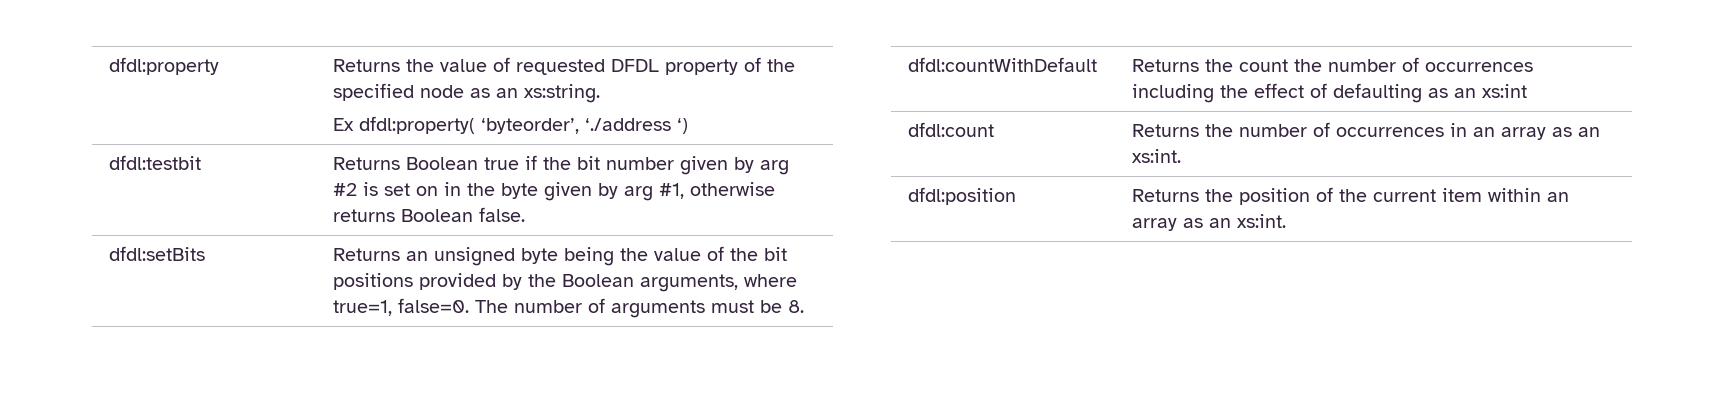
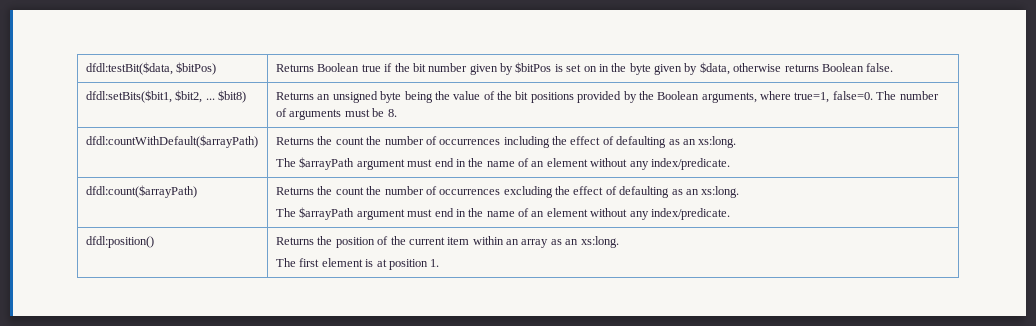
- dfdl:property | Returns the value of requested DFDL property of the specified node as an xs:string.
- Ex dfdl:property( ‘byteorder’, ‘./address ‘)
- dfdl:testbit | Returns Boolean true if the bit number given by arg #2 is set on in the byte given by arg #1, otherwise returns Boolean false.
+ dfdl:testBit($data, $bitPos) | Returns Boolean true if the bit number given by $bitPos is set on in the byte given by $data, otherwise returns Boolean false.
- dfdl:setBits | Returns an unsigned byte being the value of the bit positions provided by the Boolean arguments, where true=1, false=0. The number of arguments must be 8.
+ dfdl:setBits($bit1, $bit2, ... $bit8) | Returns an unsigned byte being the value of the bit positions provided by the Boolean arguments, where true=1, false=0. The number of arguments must be 8.
- dfdl:countWithDefault | Returns the count the number of occurrences including the effect of defaulting as an xs:int
- dfdl:count | Returns the number of occurrences in an array as an xs:int.
- dfdl:position | Returns the position of the current item within an array as an xs:int.
+ dfdl:countWithDefault($arrayPath) | Returns the count the number of occurrences including the effect of defaulting as an xs:long.
+ The $arrayPath argument must end in the name of an element without any index/predicate.
+ dfdl:count($arrayPath) | Returns the count the number of occurrences excluding the effect of defaulting as an xs:long.
+ The $arrayPath argument must end in the name of an element without any index/predicate.
+ dfdl:position() | Returns the position of the current item within an array as an xs:long.
+ The first element is at position 1.

